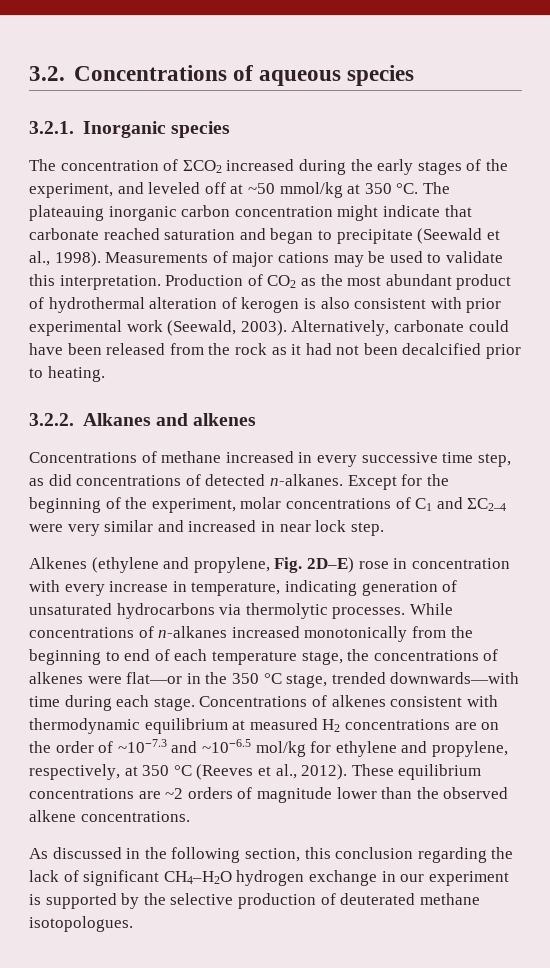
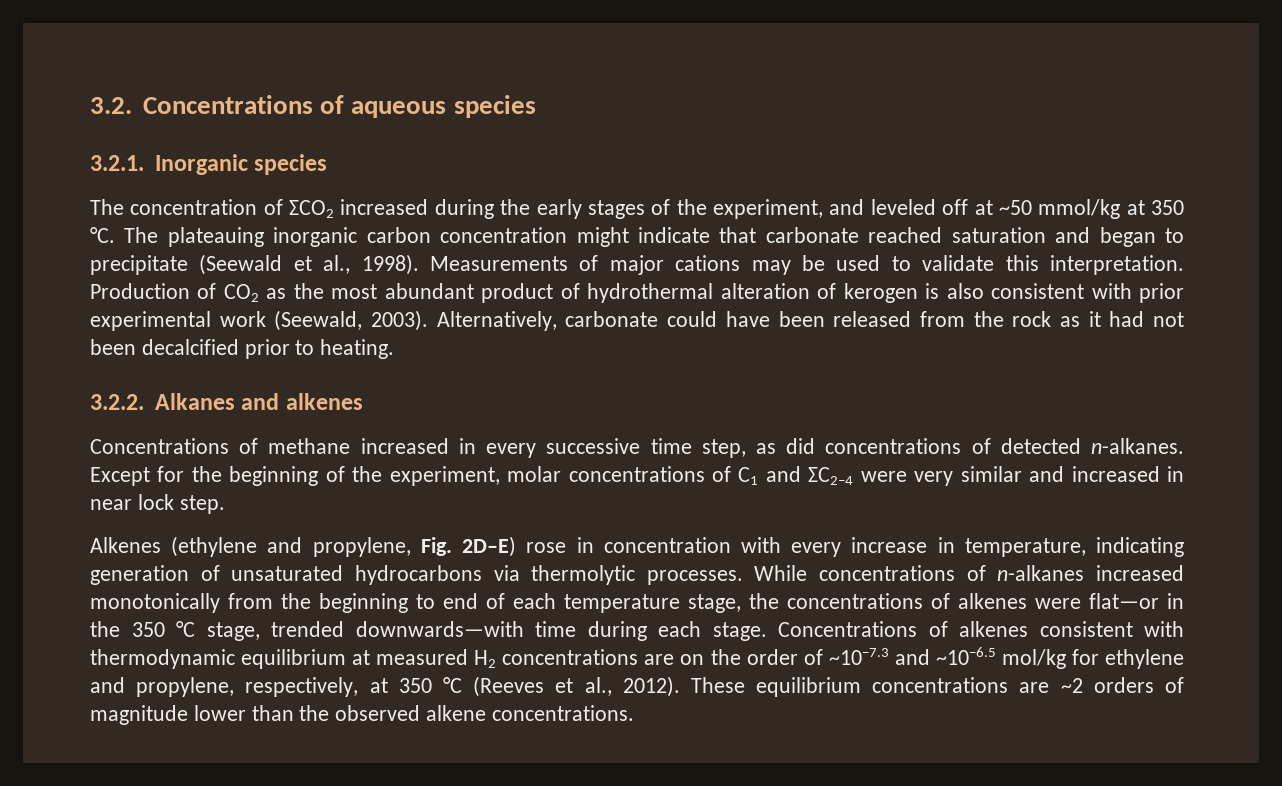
- As discussed in the following section, this conclusion regarding the lack of significant CH4–H2O hydrogen exchange in our experiment is supported by the selective production of deuterated methane isotopologues.

